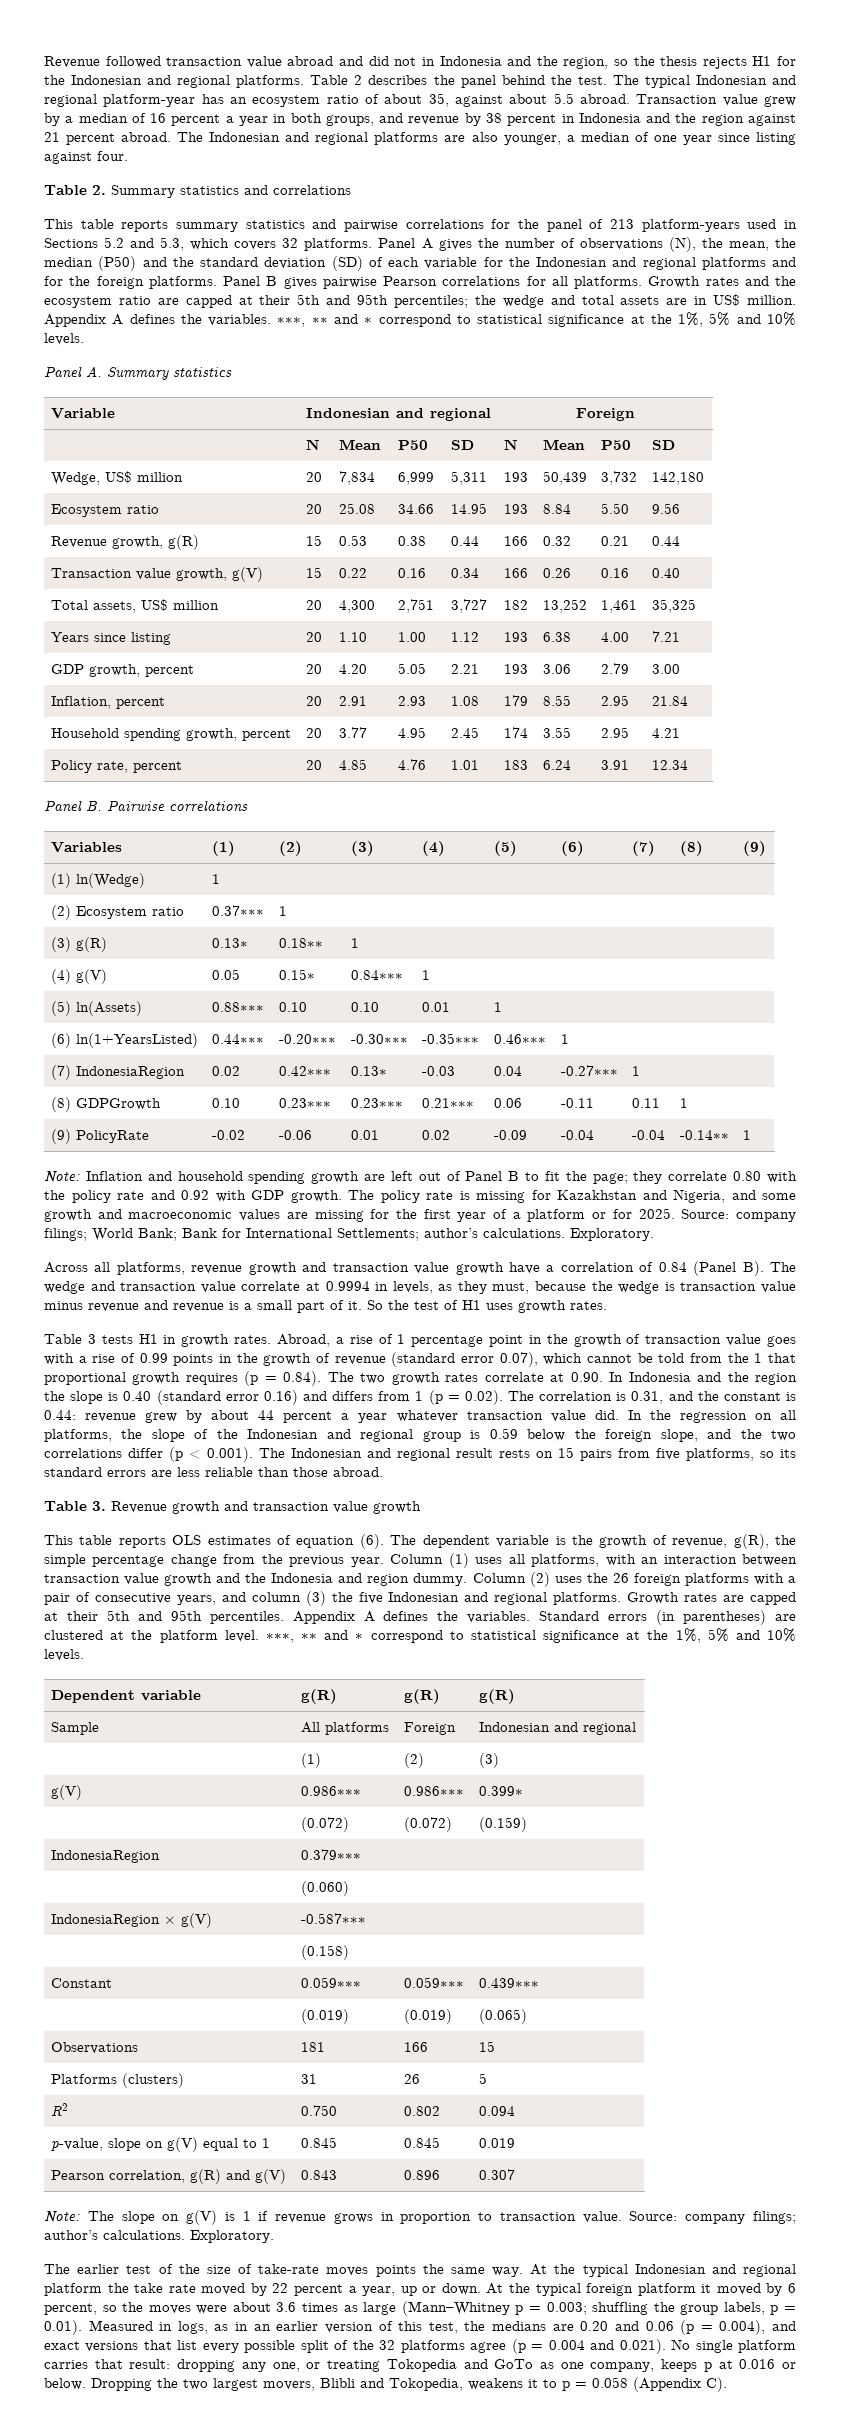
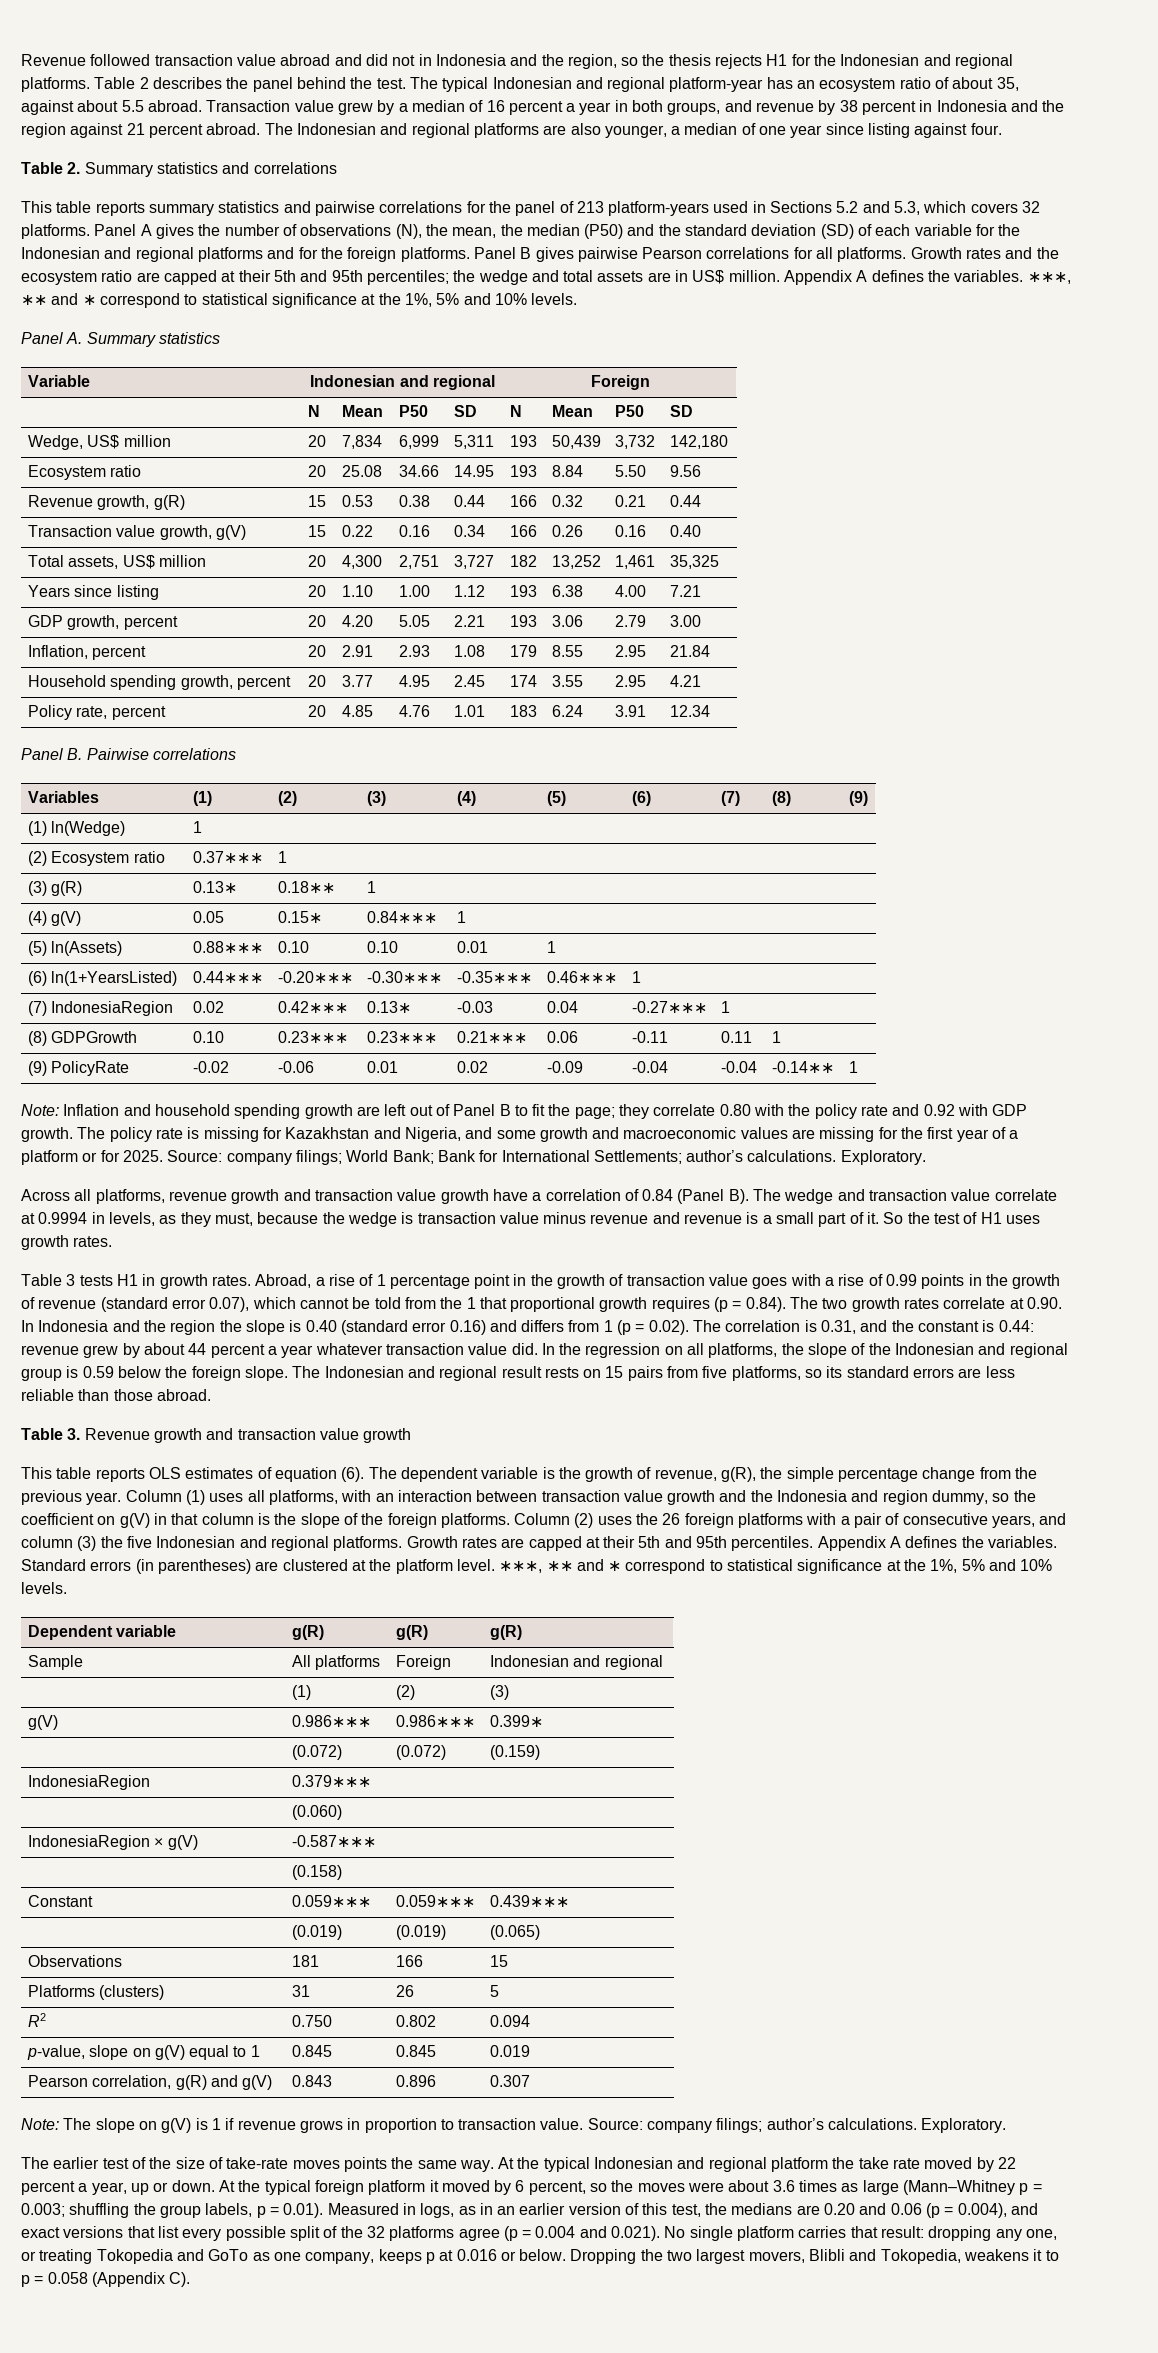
- In the regression on all platforms, the slope of the Indonesian and regional group is 0.59 below the foreign slope, and the two correlations differ (p < 0.001). The Indonesian and regional result rests on 15 pairs from five platforms, so its standard errors are less reliable than those abroad.
+ In the regression on all platforms, the slope of the Indonesian and regional group is 0.59 below the foreign slope. The Indonesian and regional result rests on 15 pairs from five platforms, so its standard errors are less reliable than those abroad.
- Column (1) uses all platforms, with an interaction between transaction value growth and the Indonesia and region dummy.
+ Column (1) uses all platforms, with an interaction between transaction value growth and the Indonesia and region dummy, so the coefficient on g(V) in that column is the slope of the foreign platforms.

